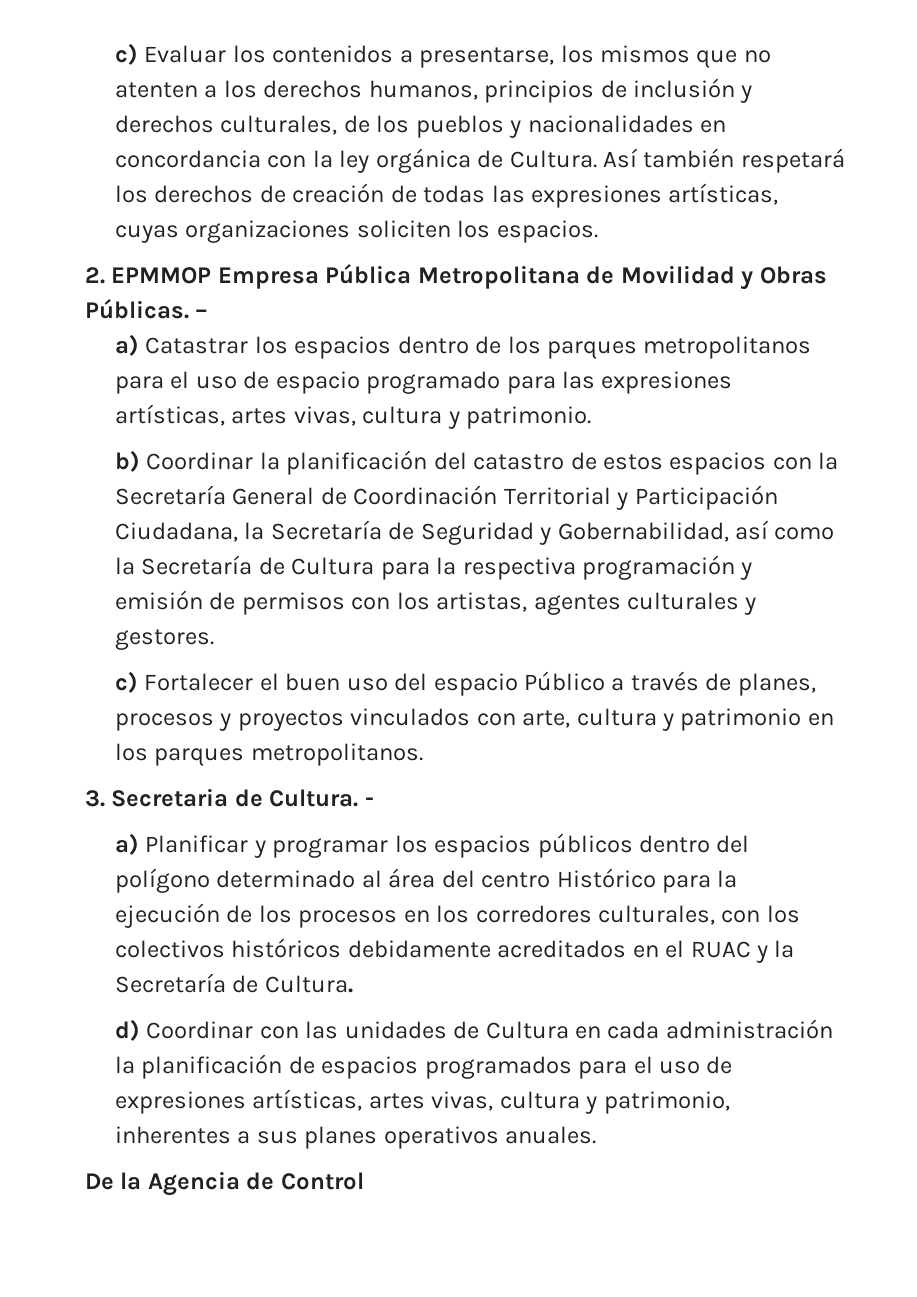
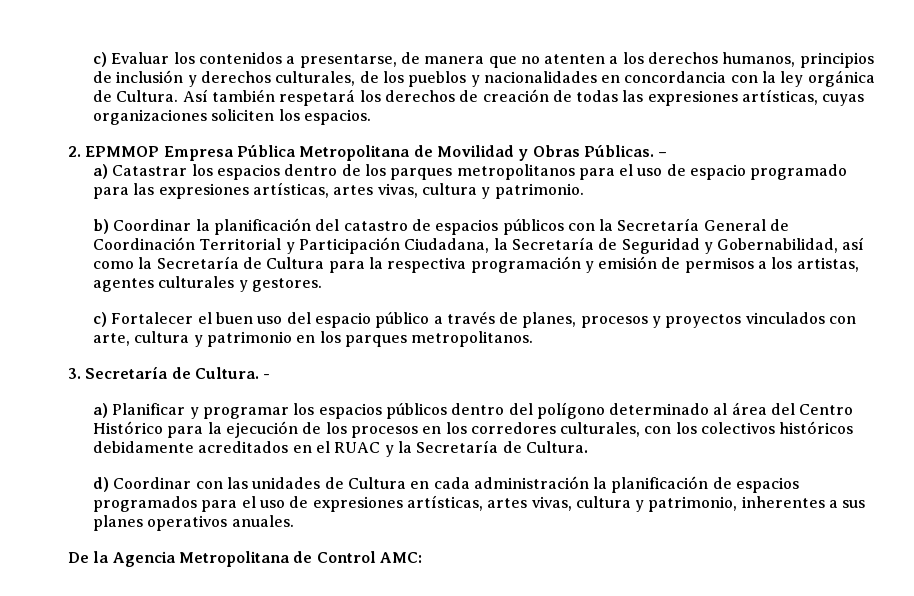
- c) Evaluar los contenidos a presentarse, los mismos que no atenten a los derechos humanos, principios de inclusión y derechos culturales, de los pueblos y nacionalidades en concordancia con la ley orgánica de Cultura.
+ c) Evaluar los contenidos a presentarse, de manera que no atenten a los derechos humanos, principios de inclusión y derechos culturales, de los pueblos y nacionalidades en concordancia con la ley orgánica de Cultura.
- b) Coordinar la planificación del catastro de estos espacios con la Secretaría General de Coordinación Territorial y Participación Ciudadana, la Secretaría de Seguridad y Gobernabilidad, así como la Secretaría de Cultura para la respectiva programación y emisión de permisos con los artistas, agentes culturales y gestores.
+ b) Coordinar la planificación del catastro de espacios públicos con la Secretaría General de Coordinación Territorial y Participación Ciudadana, la Secretaría de Seguridad y Gobernabilidad, así como la Secretaría de Cultura para la respectiva programación y emisión de permisos a los artistas, agentes culturales y gestores.
- c) Fortalecer el buen uso del espacio Público a través de planes, procesos y proyectos vinculados con arte, cultura y patrimonio en los parques metropolitanos.
+ c) Fortalecer el buen uso del espacio público a través de planes, procesos y proyectos vinculados con arte, cultura y patrimonio en los parques metropolitanos.
- 3. Secretaria de Cultura.
+ 3. Secretaría de Cultura.
- a) Planificar y programar los espacios públicos dentro del polígono determinado al área del centro Histórico para la ejecución de los procesos en los corredores culturales, con los colectivos históricos debidamente acreditados en el RUAC y la Secretaría de Cultura.
+ a) Planificar y programar los espacios públicos dentro del polígono determinado al área del Centro Histórico para la ejecución de los procesos en los corredores culturales, con los colectivos históricos debidamente acreditados en el RUAC y la Secretaría de Cultura.
- De la Agencia de Control
+ De la Agencia Metropolitana de Control AMC:

